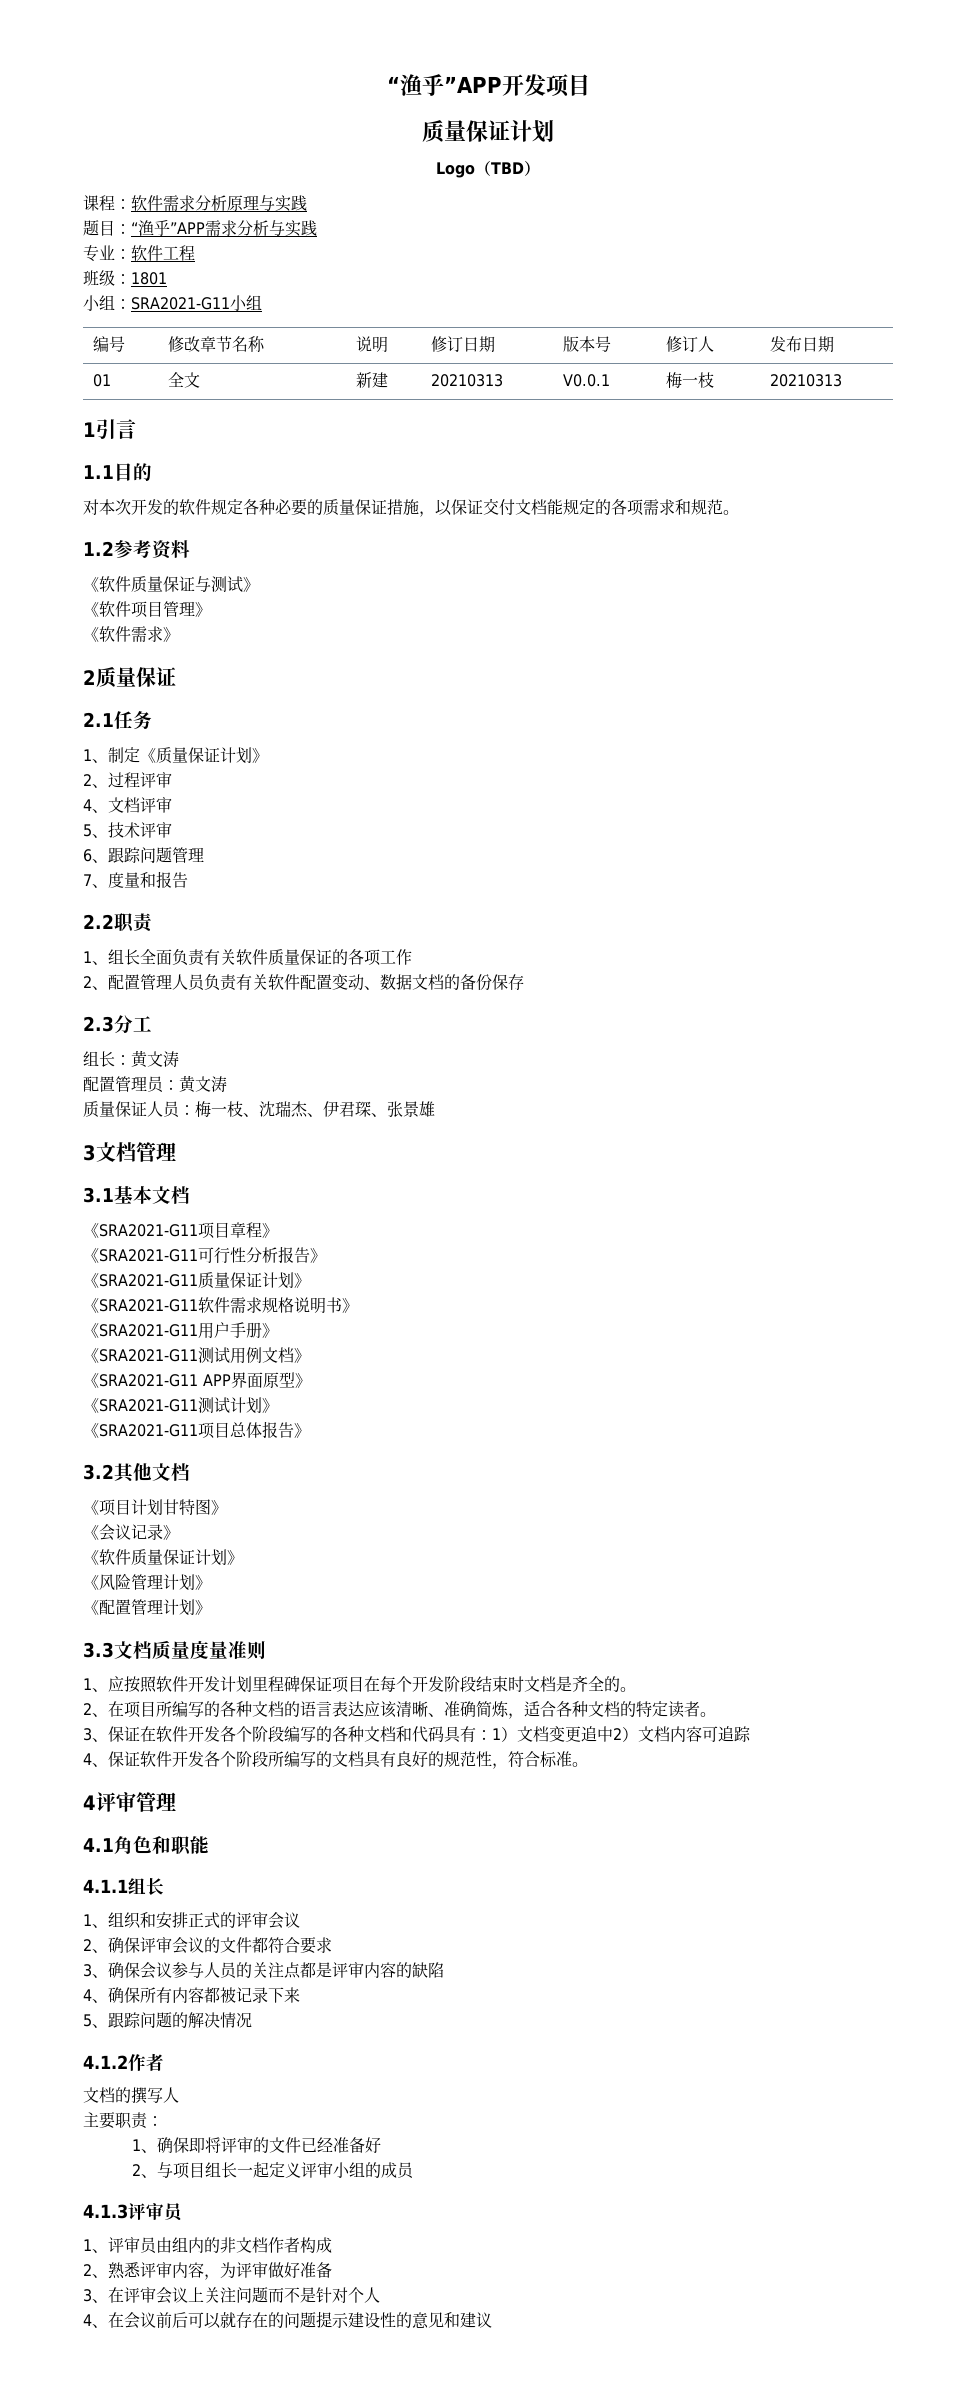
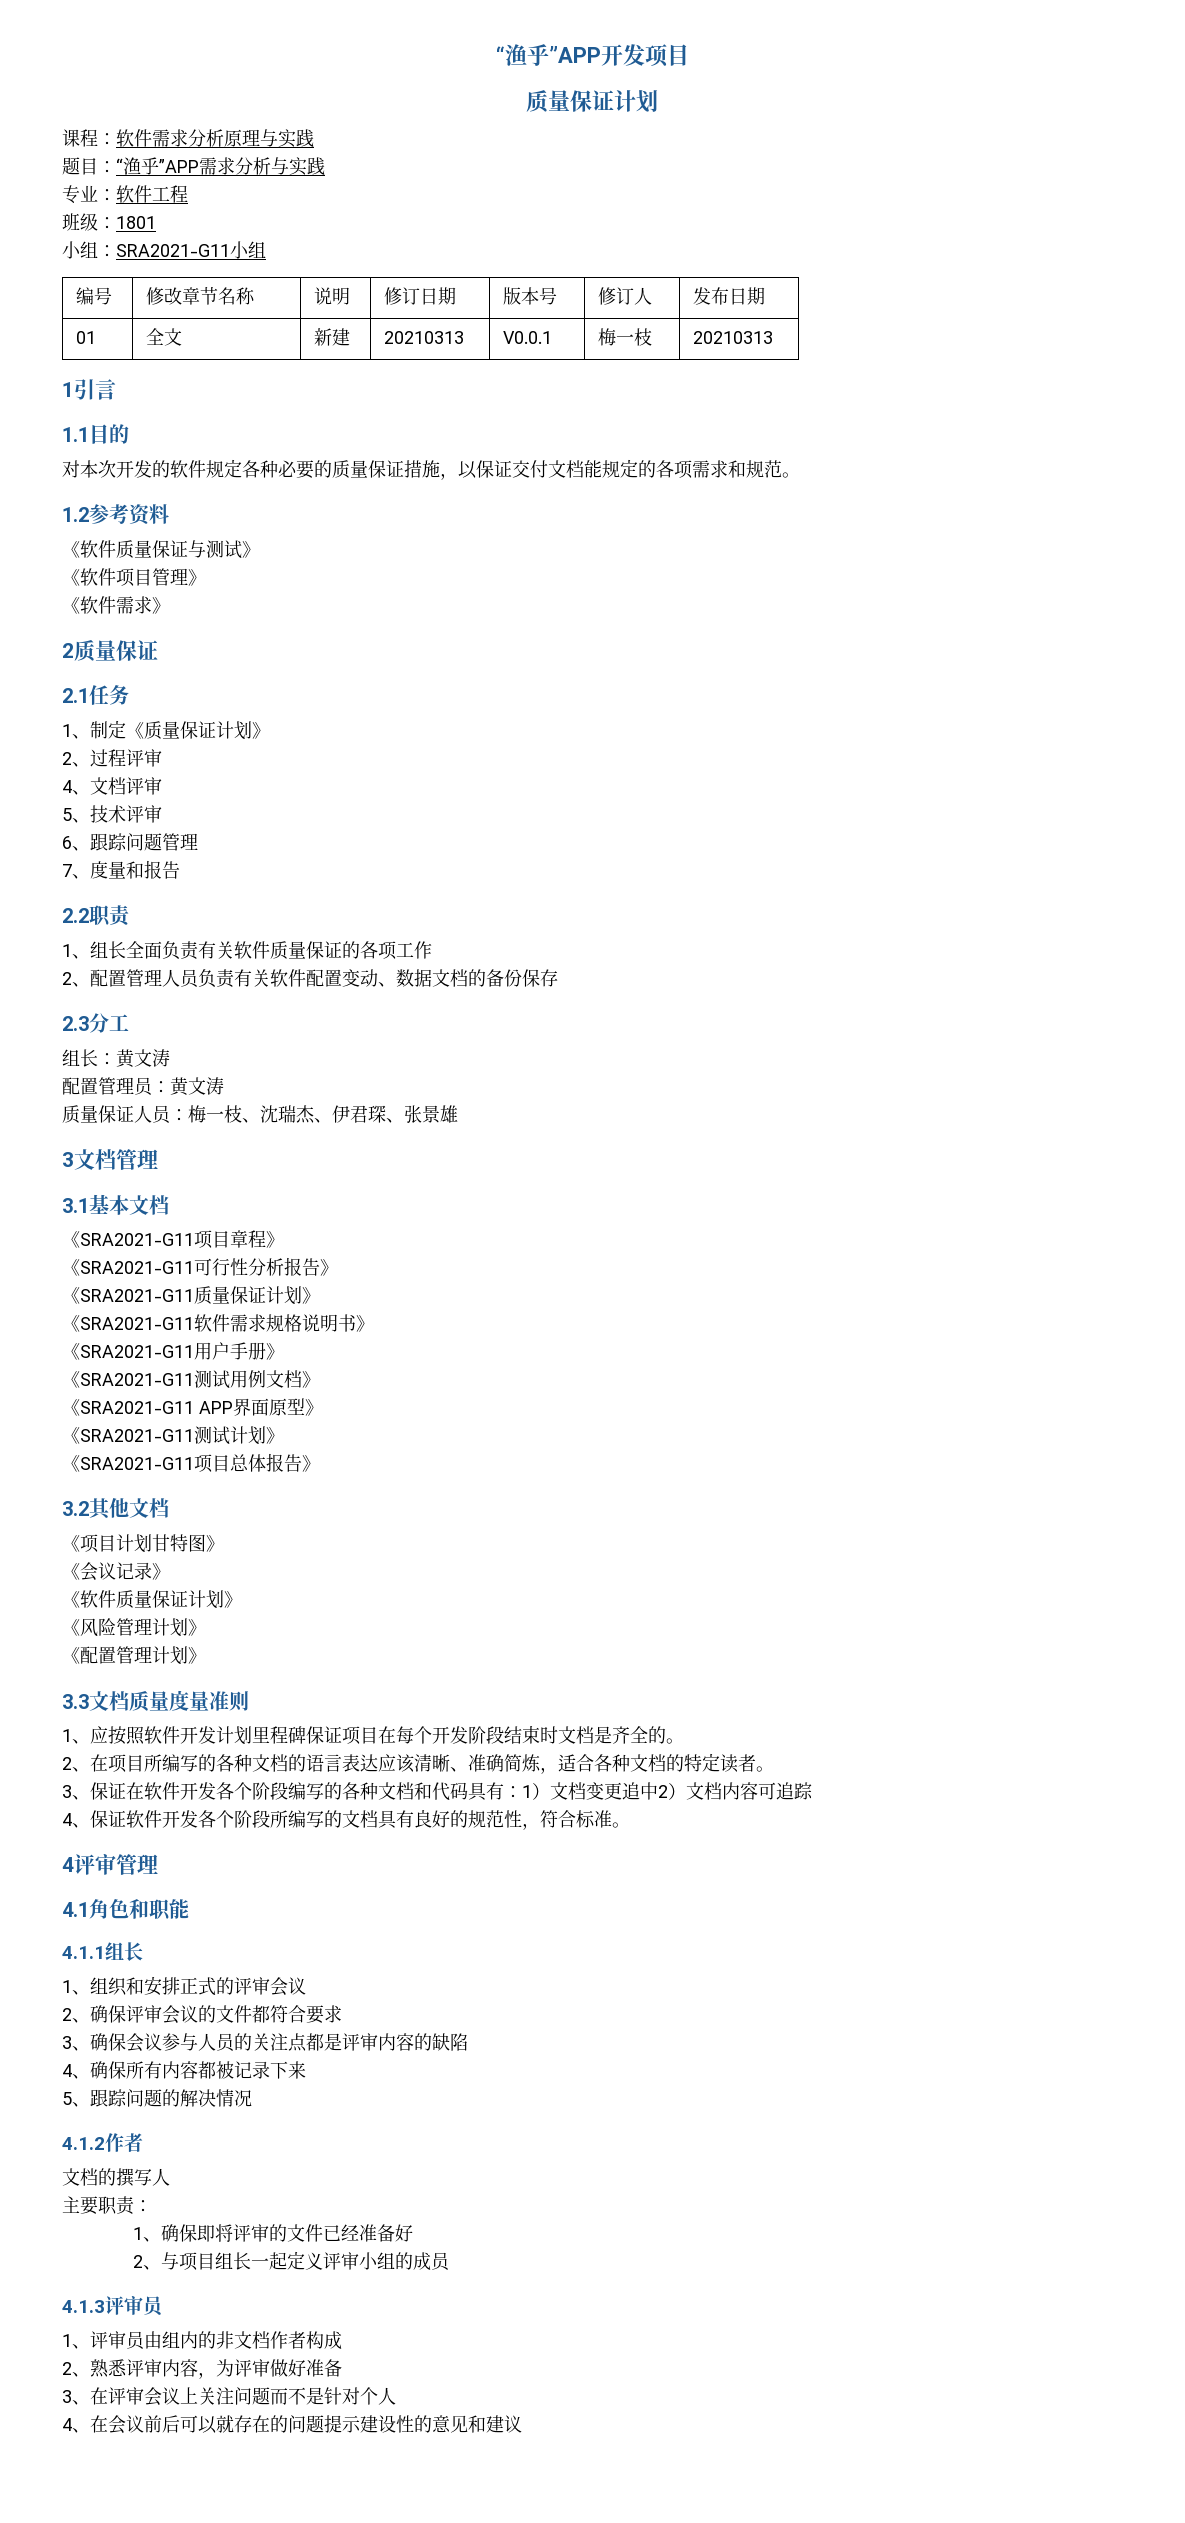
- Logo（TBD）

